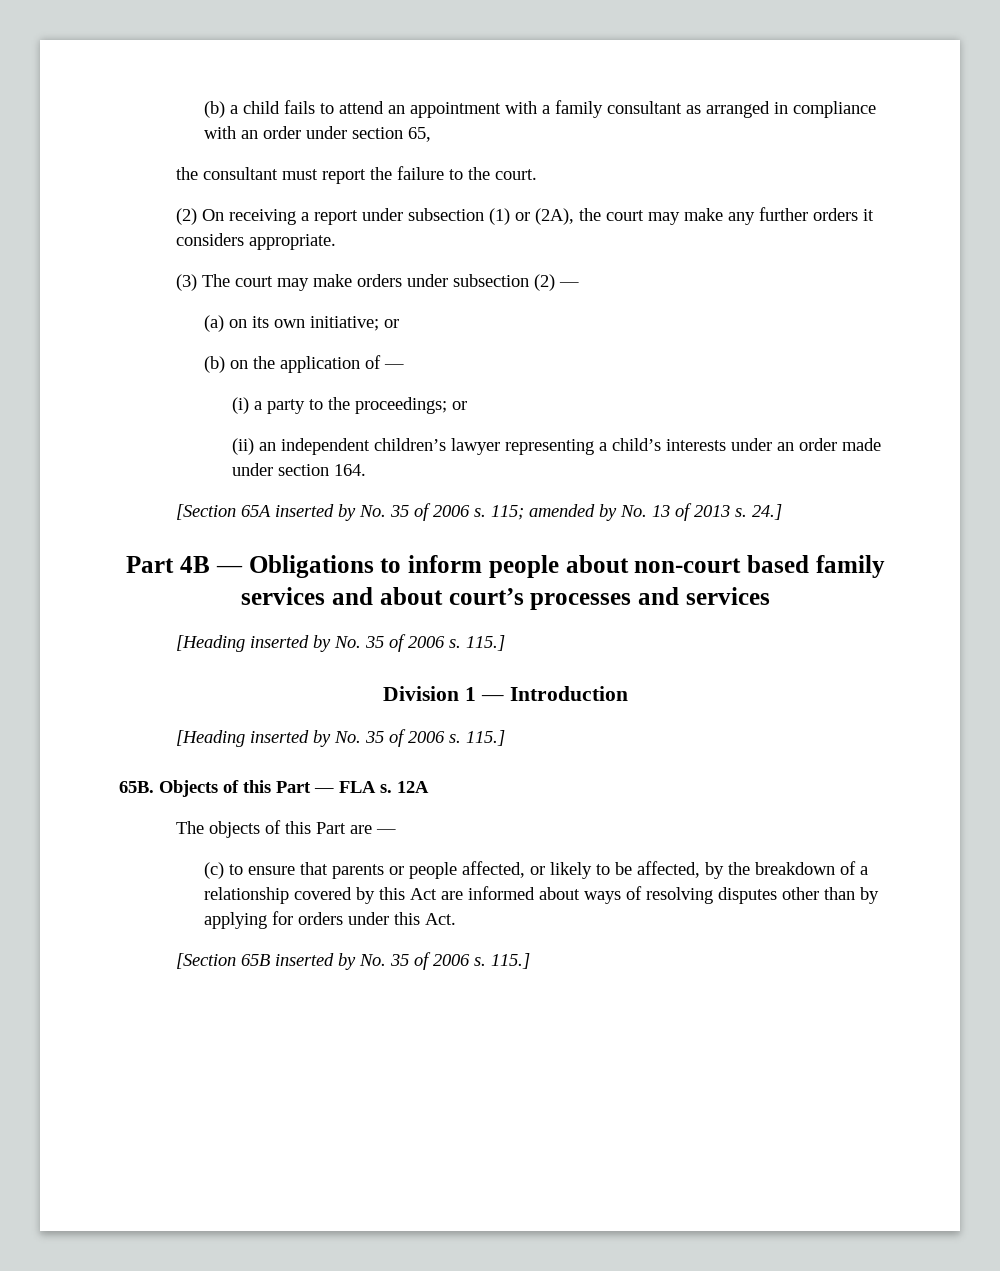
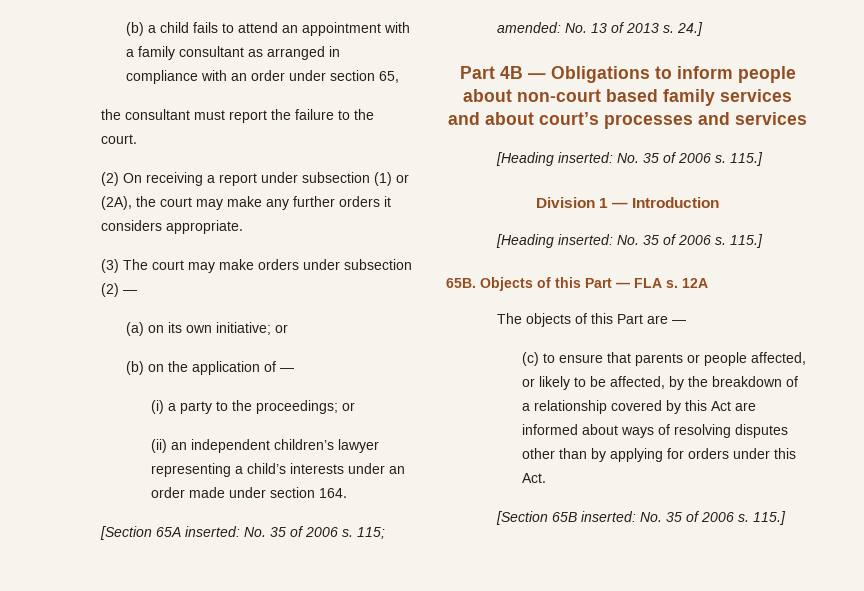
- [Section 65A inserted by No. 35 of 2006 s.
+ [Section 65A inserted: No. 35 of 2006 s.
- 115; amended by No. 13 of 2013 s.
+ 115; amended: No. 13 of 2013 s.
  Part 4B — Obligations to inform people about non-court based family services and about court’s processes and services
- [Heading inserted by No. 35 of 2006 s.
+ [Heading inserted: No. 35 of 2006 s.
  Division 1 — Introduction
- [Heading inserted by No. 35 of 2006 s.
+ [Heading inserted: No. 35 of 2006 s.
- [Section 65B inserted by No. 35 of 2006 s.
+ [Section 65B inserted: No. 35 of 2006 s.

